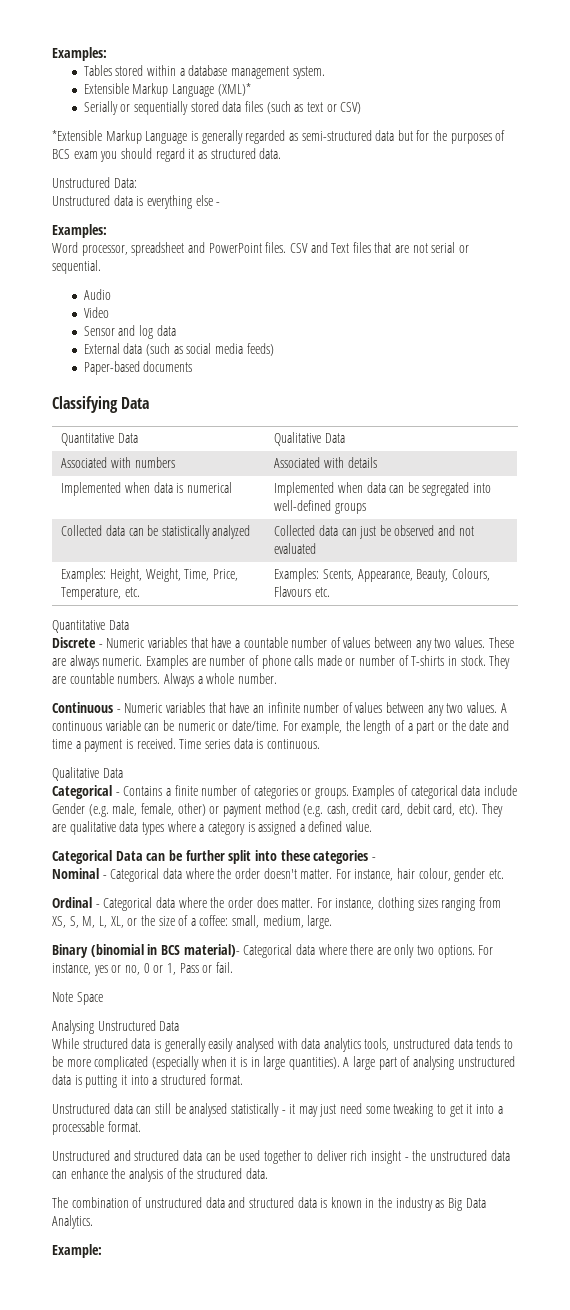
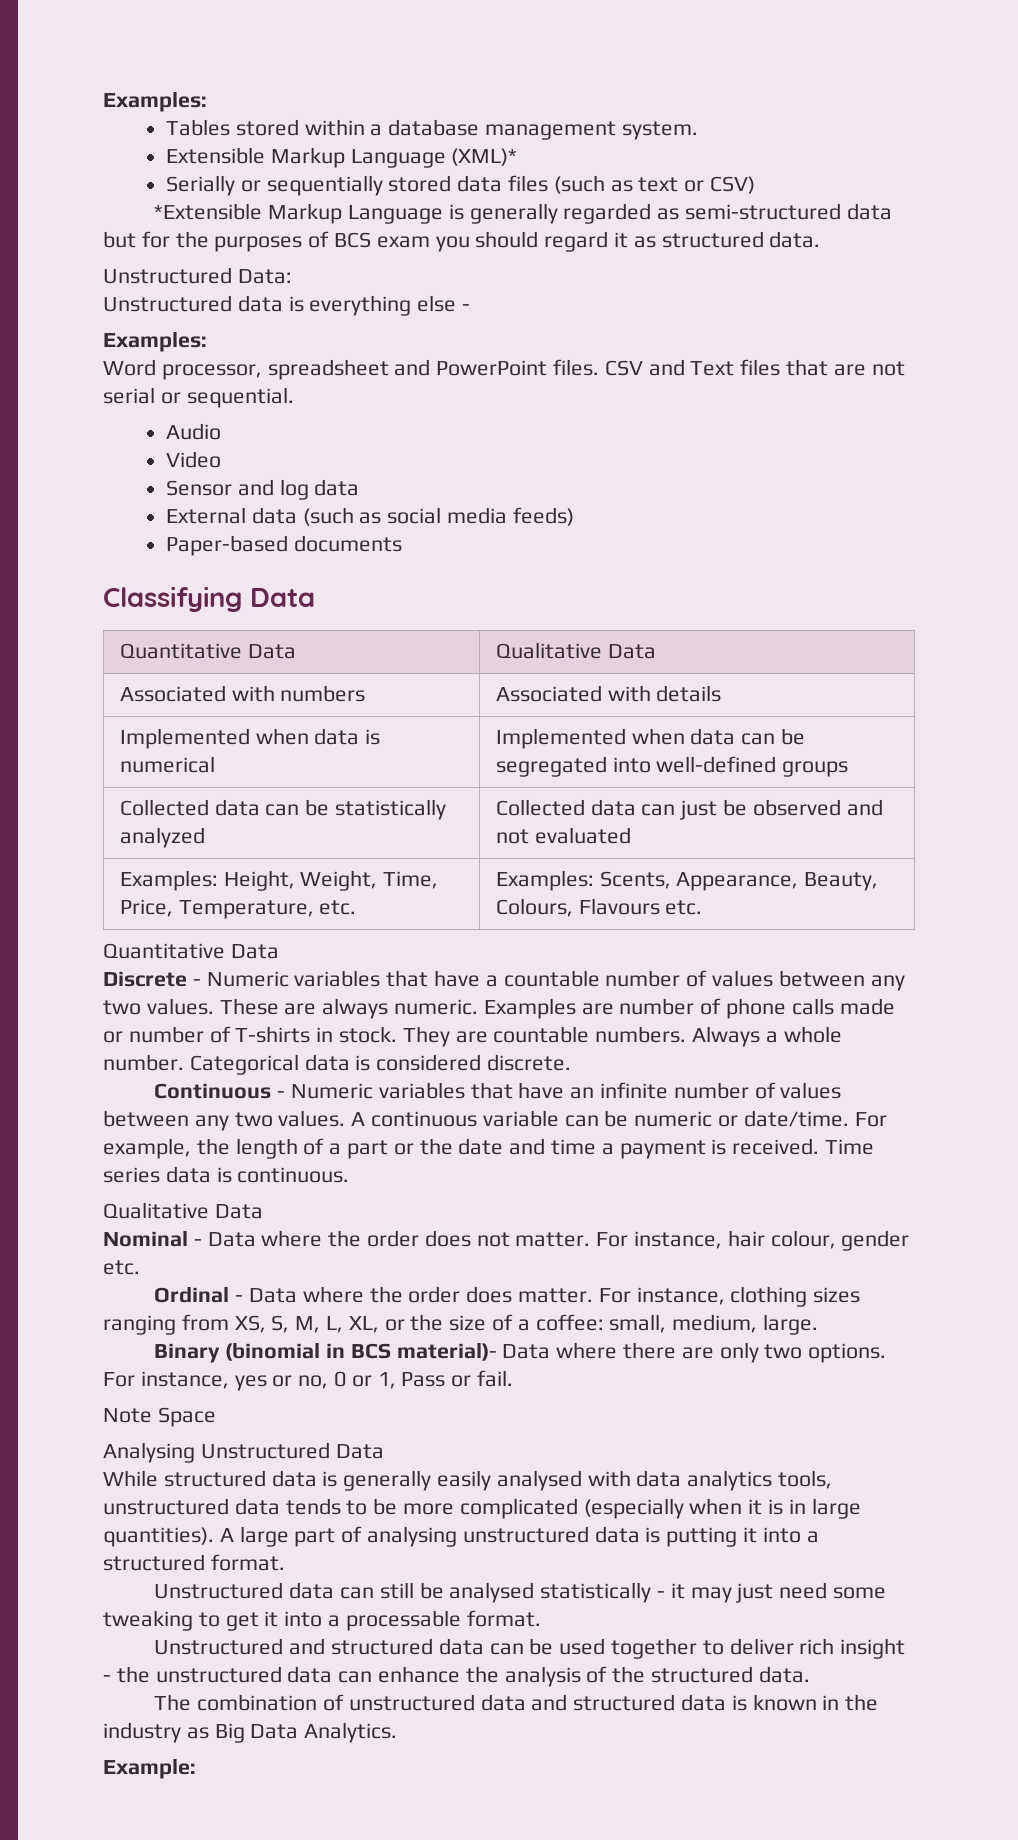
+ Categorical data is considered discrete.
- Categorical - Contains a finite number of categories or groups. Examples of categorical data include Gender (e.g. male, female, other) or payment method (e.g. cash, credit card, debit card, etc). They are qualitative data types where a category is assigned a defined value.
- Categorical Data can be further split into these categories -
- Nominal - Categorical data where the order doesn't matter.
+ Nominal - Data where the order does not matter.
- Ordinal - Categorical data where the order does matter.
+ Ordinal - Data where the order does matter.
- Binary (binomial in BCS material)- Categorical data where there are only two options.
+ Binary (binomial in BCS material)- Data where there are only two options.

